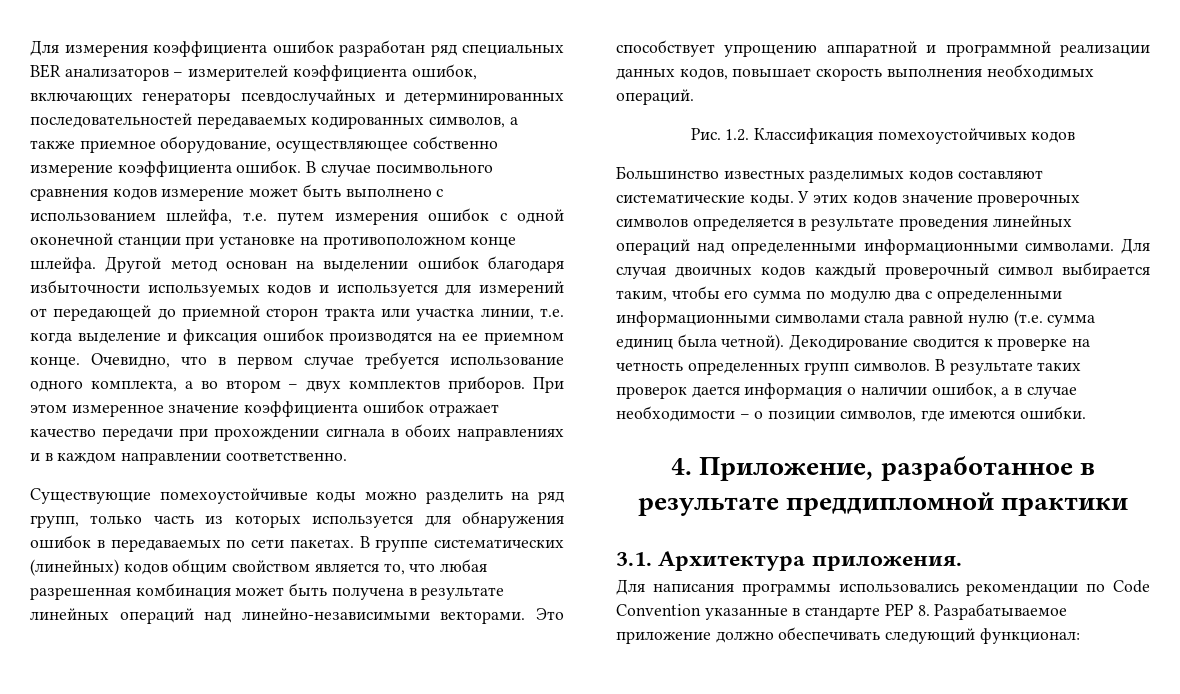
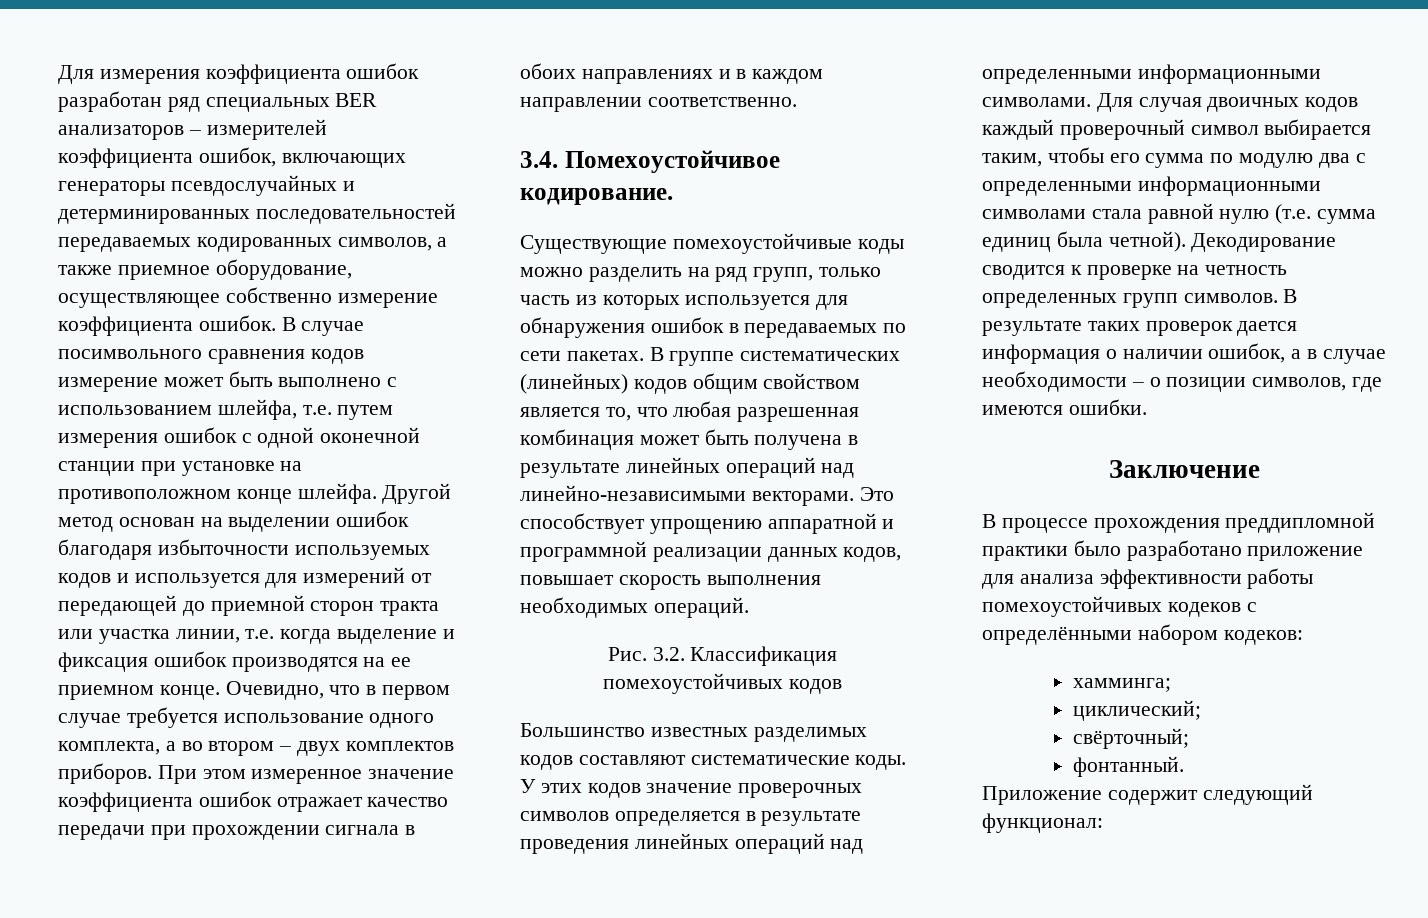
+ 3.4. Помехоустойчивое кодирование.
- Рис. 1.2. Классификация помехоустойчивых кодов
+ Рис. 3.2. Классификация помехоустойчивых кодов
- 4. Приложение, разработанное в результате преддипломной практики
- 3.1. Архитектура приложения.
- Для написания программы использовались рекомендации по Code Convention указанные в стандарте PEP 8. Разрабатываемое приложение должно обеспечивать следующий функционал:
+ Заключение
+ В процессе прохождения преддипломной практики было разработано приложение для анализа эффективности работы помехоустойчивых кодеков с определёнными набором кодеков:
+ хамминга;
+ циклический;
+ свёрточный;
+ фонтанный.
+ Приложение содержит следующий функционал:

